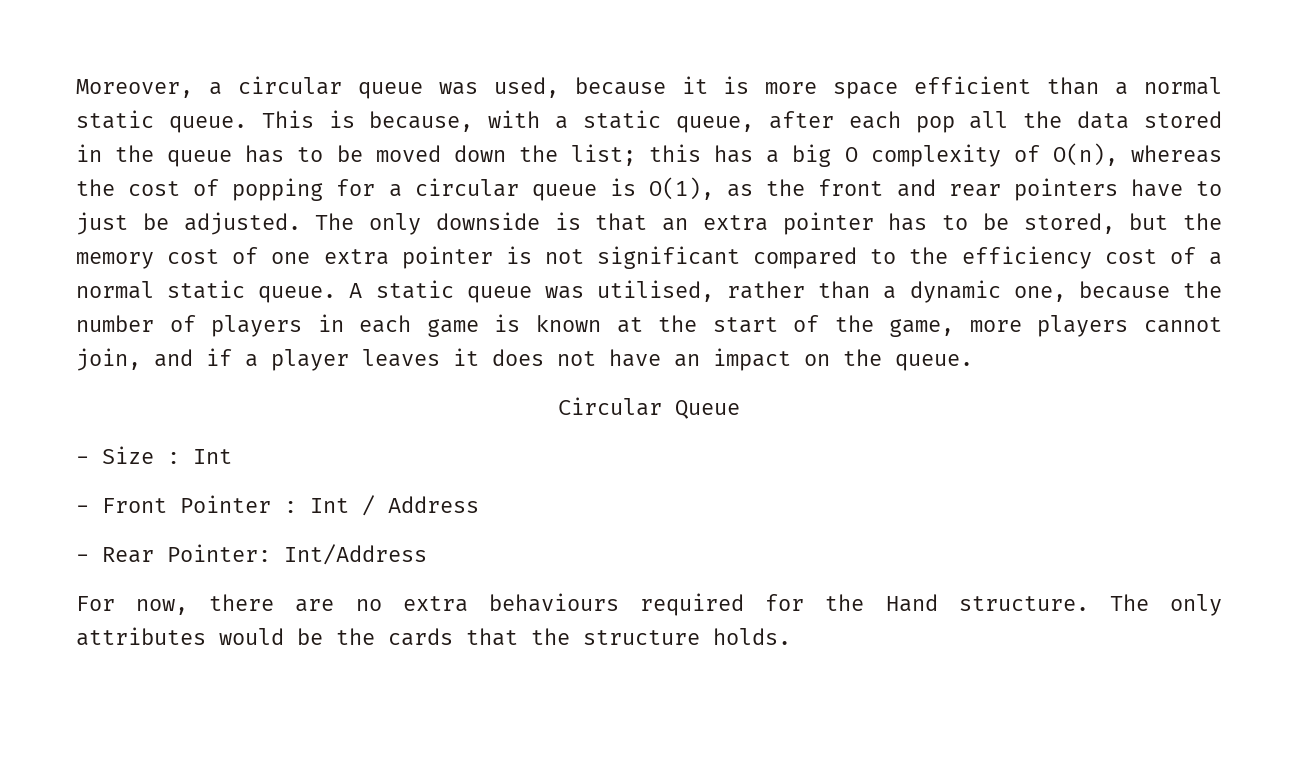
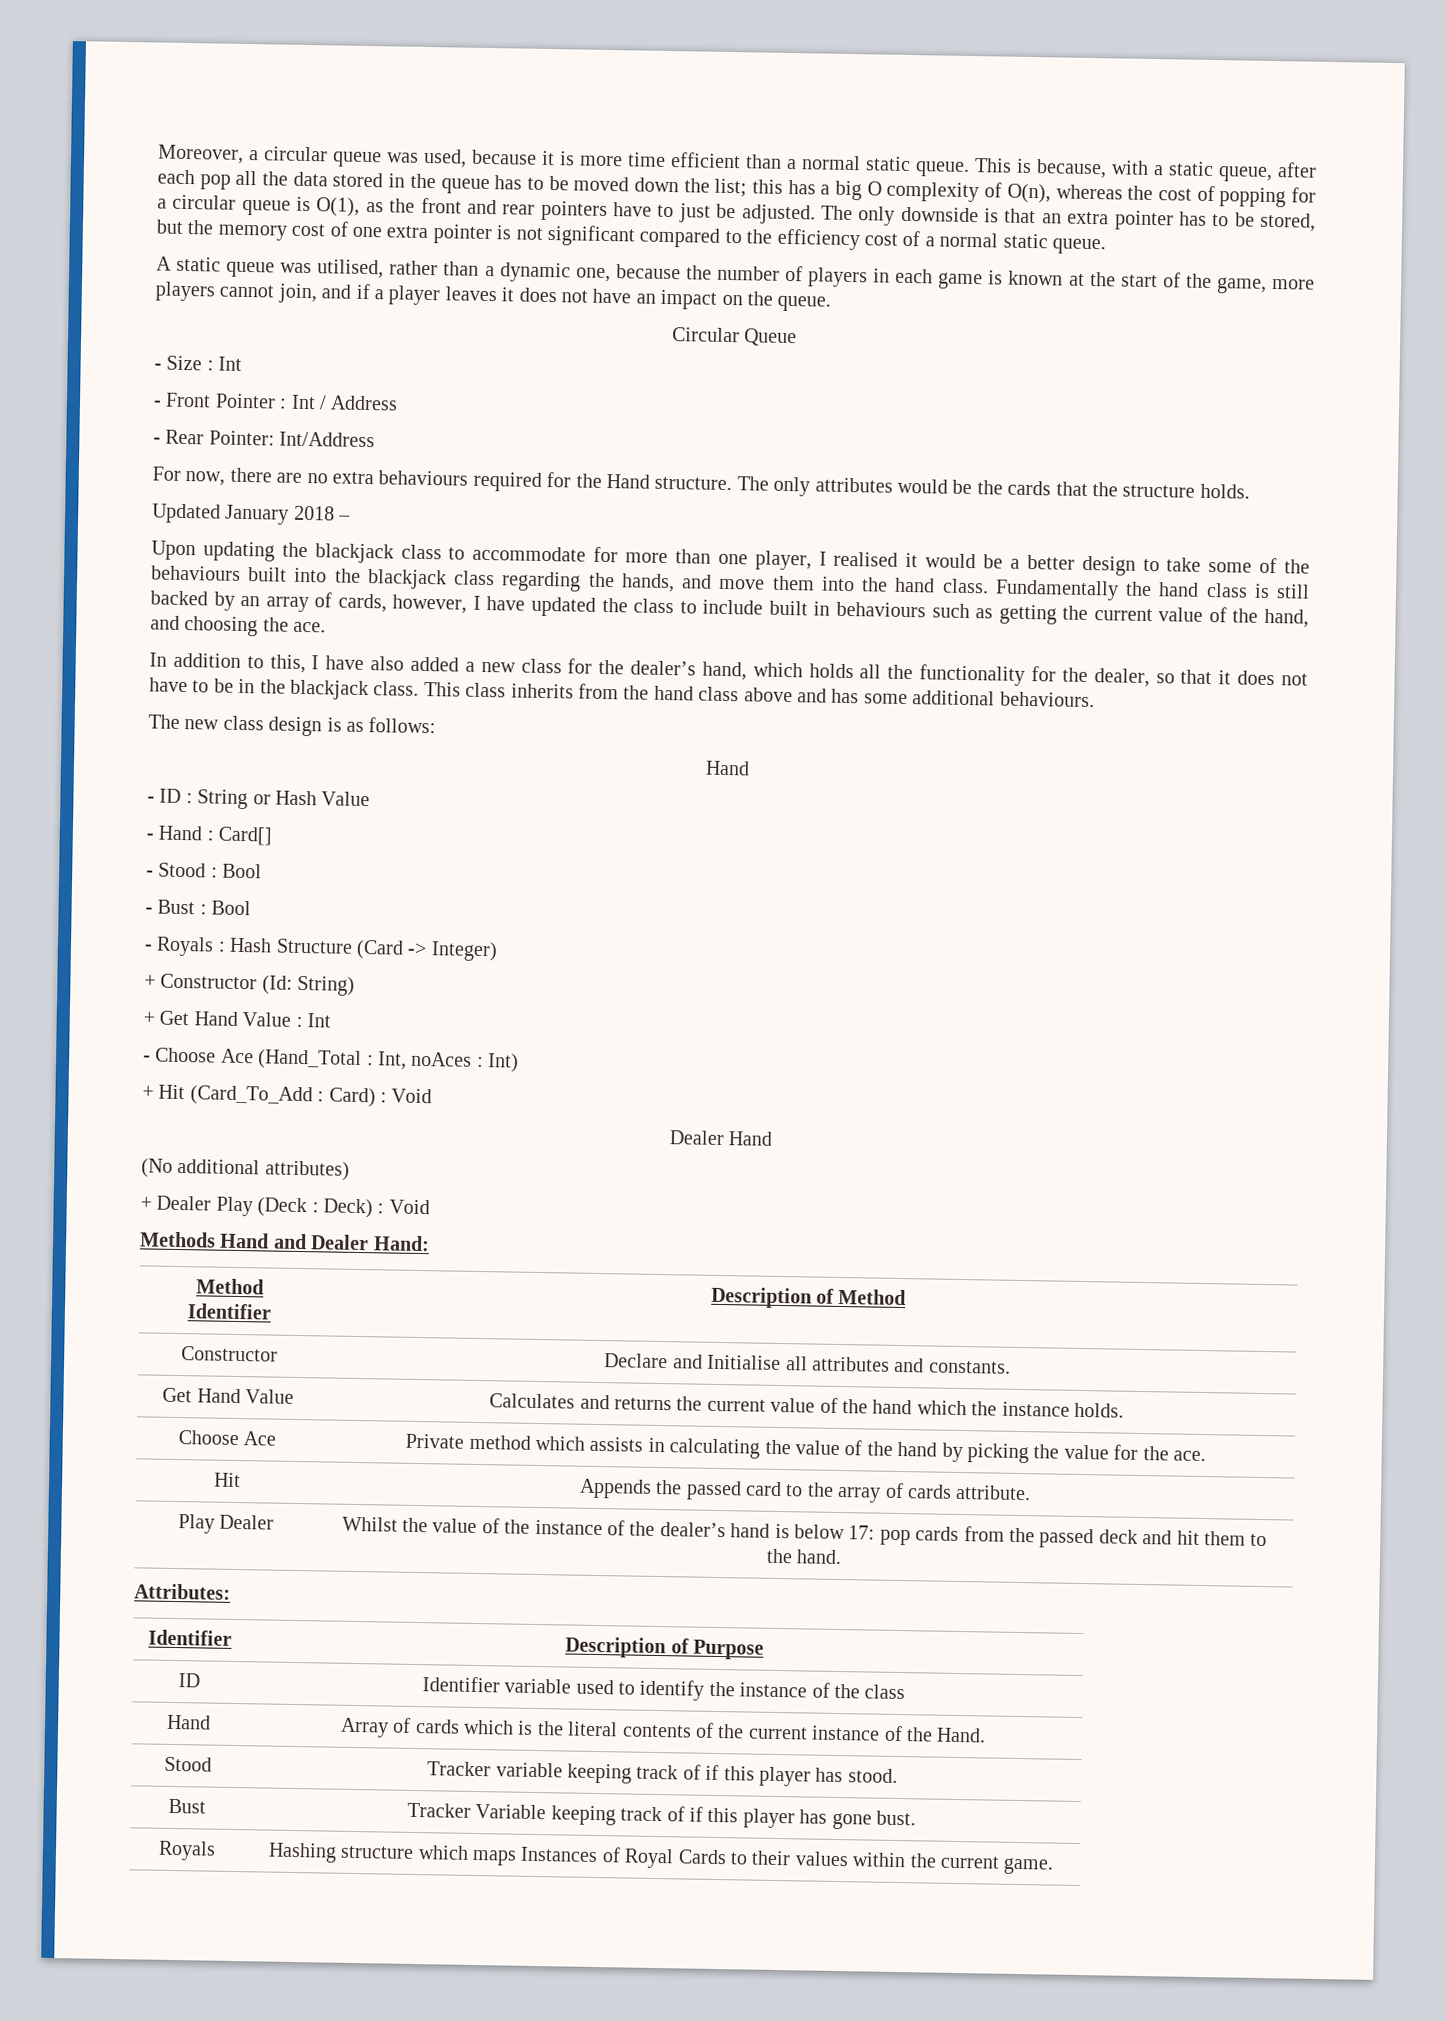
- Moreover, a circular queue was used, because it is more space efficient than a normal static queue.
+ Moreover, a circular queue was used, because it is more time efficient than a normal static queue.
- The only downside is that an extra pointer has to be stored, but the memory cost of one extra pointer is not significant compared to the efficiency cost of a normal static queue. A static queue was utilised, rather than a dynamic one, because the number of players in each game is known at the start of the game, more players cannot join, and if a player leaves it does not have an impact on the queue.
+ The only downside is that an extra pointer has to be stored, but the memory cost of one extra pointer is not significant compared to the efficiency cost of a normal static queue.
+ A static queue was utilised, rather than a dynamic one, because the number of players in each game is known at the start of the game, more players cannot join, and if a player leaves it does not have an impact on the queue.
+ Updated January 2018 –
+ Upon updating the blackjack class to accommodate for more than one player, I realised it would be a better design to take some of the behaviours built into the blackjack class regarding the hands, and move them into the hand class. Fundamentally the hand class is still backed by an array of cards, however, I have updated the class to include built in behaviours such as getting the current value of the hand, and choosing the ace.
+ In addition to this, I have also added a new class for the dealer’s hand, which holds all the functionality for the dealer, so that it does not have to be in the blackjack class. This class inherits from the hand class above and has some additional behaviours.
+ The new class design is as follows:
+ Hand
+ - ID : String or Hash Value
+ - Hand : Card[]
+ - Stood : Bool
+ - Bust : Bool
+ - Royals : Hash Structure (Card -> Integer)
+ + Constructor (Id: String)
+ + Get Hand Value : Int
+ - Choose Ace (Hand_Total : Int, noAces : Int)
+ + Hit (Card_To_Add : Card) : Void
+ Dealer Hand
+ (No additional attributes)
+ + Dealer Play (Deck : Deck) : Void
+ Methods Hand and Dealer Hand:
+ Method Identifier | Description of Method
+ Constructor | Declare and Initialise all attributes and constants.
+ Get Hand Value | Calculates and returns the current value of the hand which the instance holds.
+ Choose Ace | Private method which assists in calculating the value of the hand by picking the value for the ace.
+ Hit | Appends the passed card to the array of cards attribute.
+ Play Dealer | Whilst the value of the instance of the dealer’s hand is below 17: pop cards from the passed deck and hit them to the hand.
+ Attributes:
+ Identifier | Description of Purpose
+ ID | Identifier variable used to identify the instance of the class
+ Hand | Array of cards which is the literal contents of the current instance of the Hand.
+ Stood | Tracker variable keeping track of if this player has stood.
+ Bust | Tracker Variable keeping track of if this player has gone bust.
+ Royals | Hashing structure which maps Instances of Royal Cards to their values within the current game.

